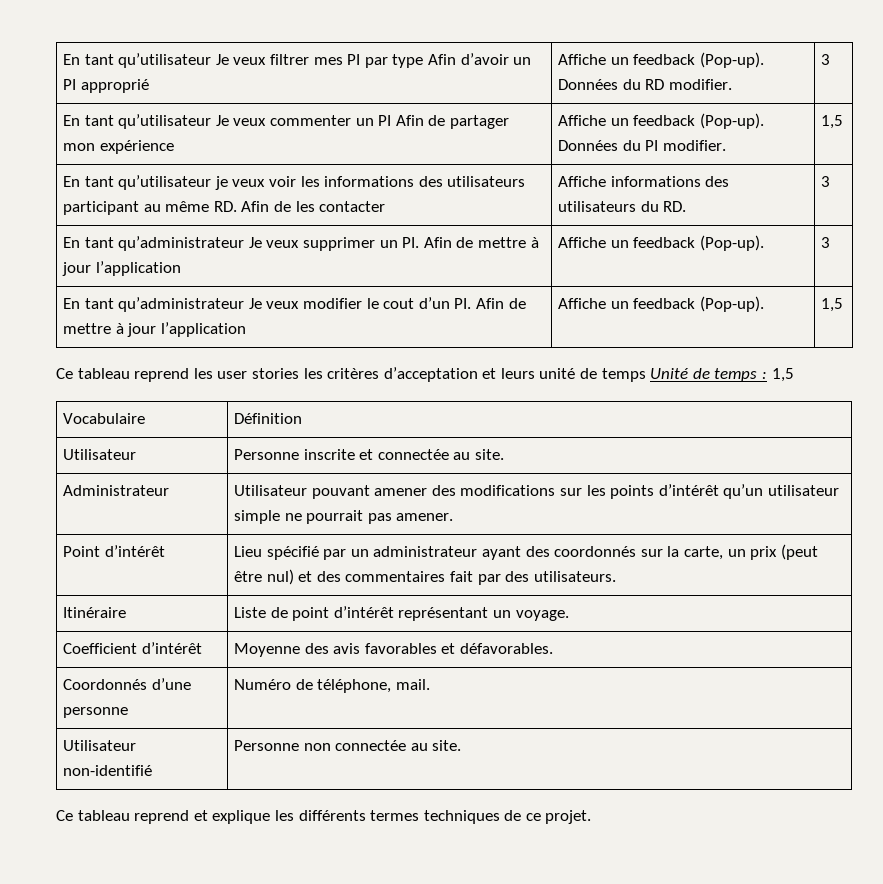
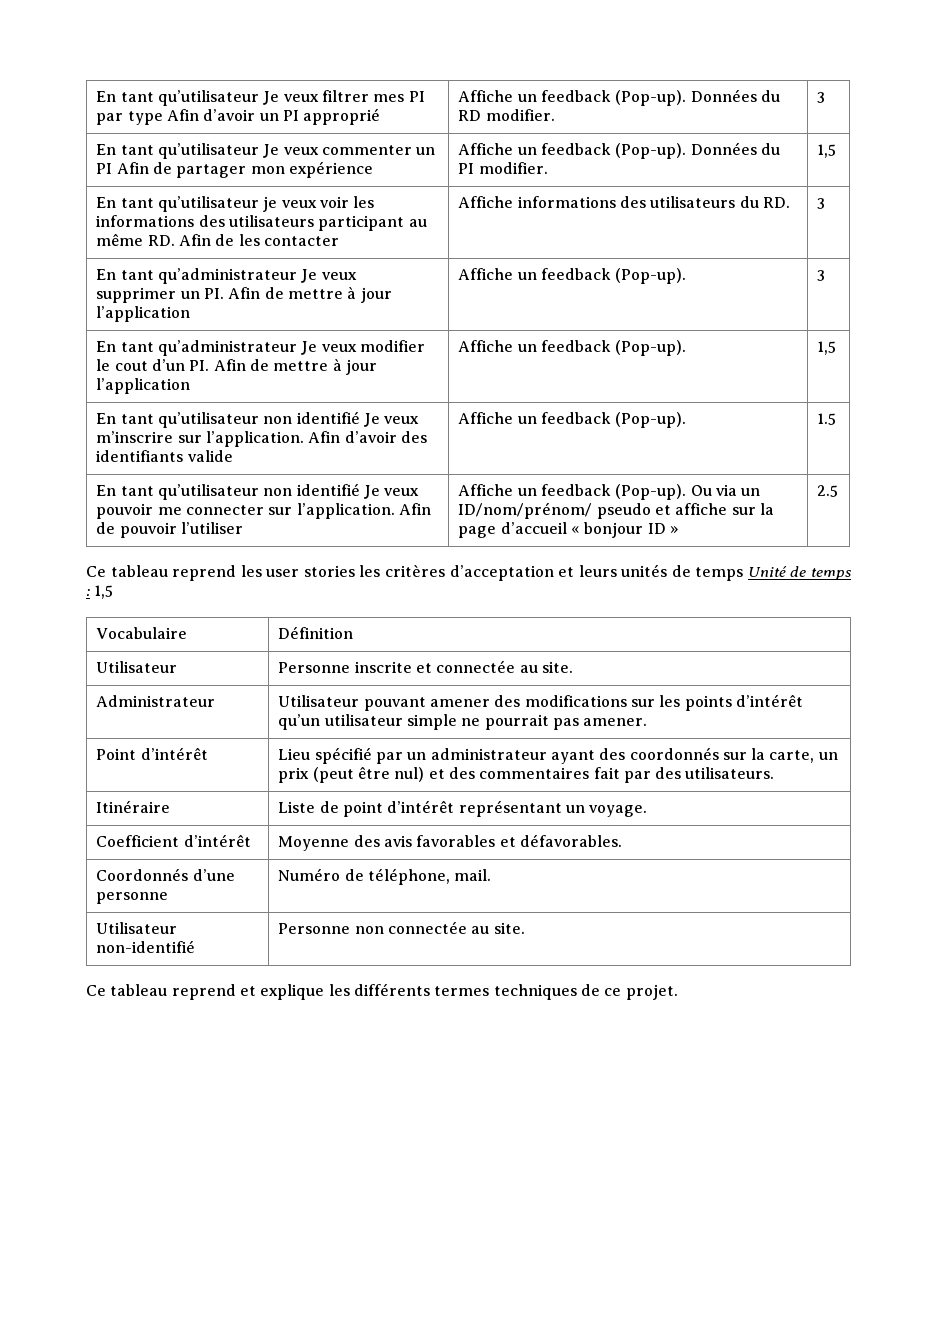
+ En tant qu’utilisateur non identifié Je veux m’inscrire sur l’application. Afin d’avoir des identifiants valide | Affiche un feedback (Pop-up). | 1.5
+ En tant qu’utilisateur non identifié Je veux pouvoir me connecter sur l’application. Afin de pouvoir l’utiliser | Affiche un feedback (Pop-up). Ou via un ID/nom/prénom/ pseudo et affiche sur la page d’accueil « bonjour ID » | 2.5
- Ce tableau reprend les user stories les critères d’acceptation et leurs unité de temps Unité de temps : 1,5
+ Ce tableau reprend les user stories les critères d’acceptation et leurs unités de temps Unité de temps : 1,5

